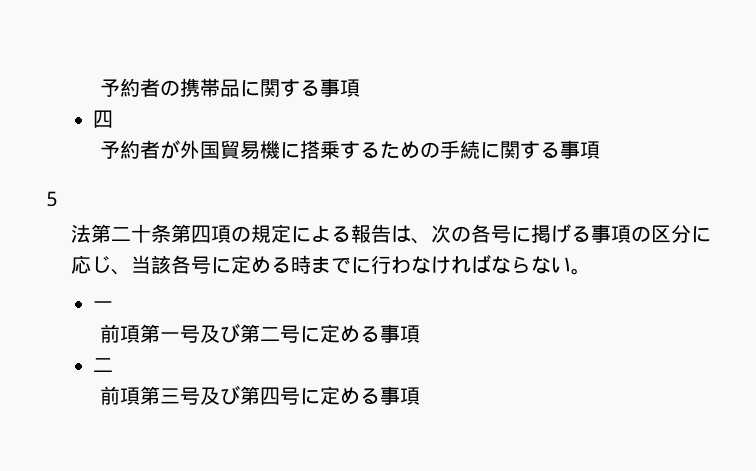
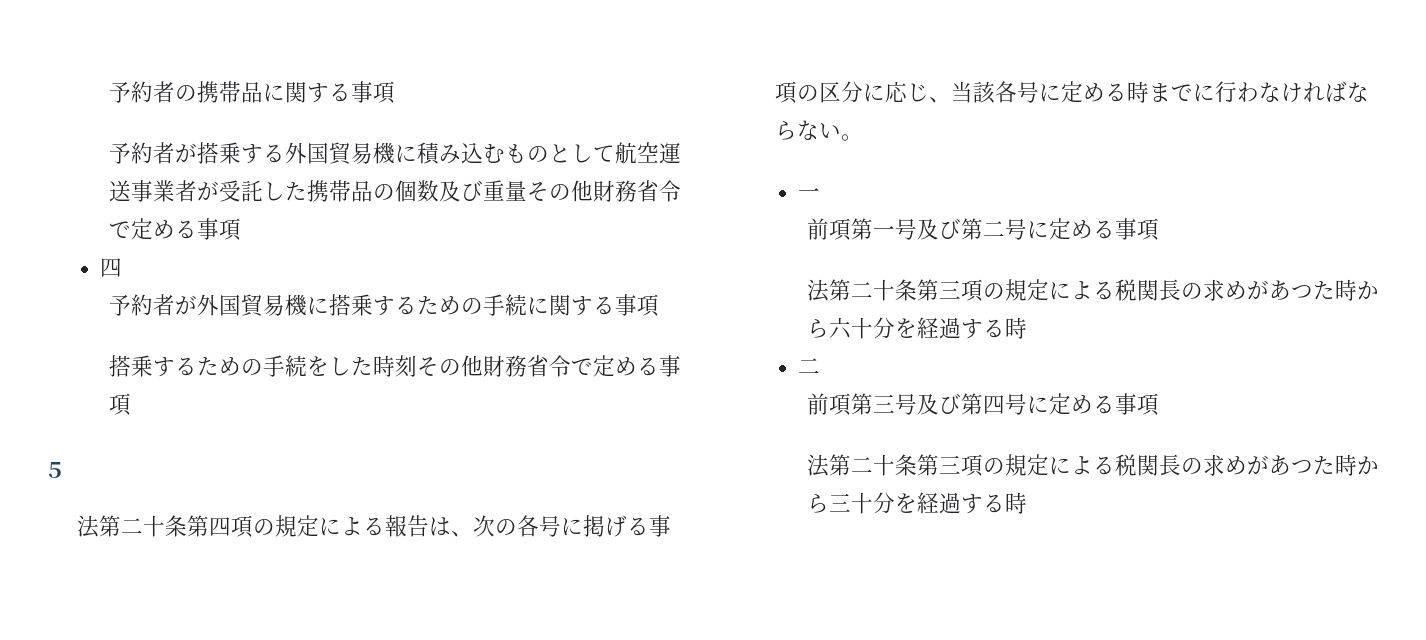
+ 予約者が搭乗する外国貿易機に積み込むものとして航空運送事業者が受託した携帯品の個数及び重量その他財務省令で定める事項
+ 搭乗するための手続をした時刻その他財務省令で定める事項
+ 法第二十条第三項の規定による税関長の求めがあつた時から六十分を経過する時
+ 法第二十条第三項の規定による税関長の求めがあつた時から三十分を経過する時

